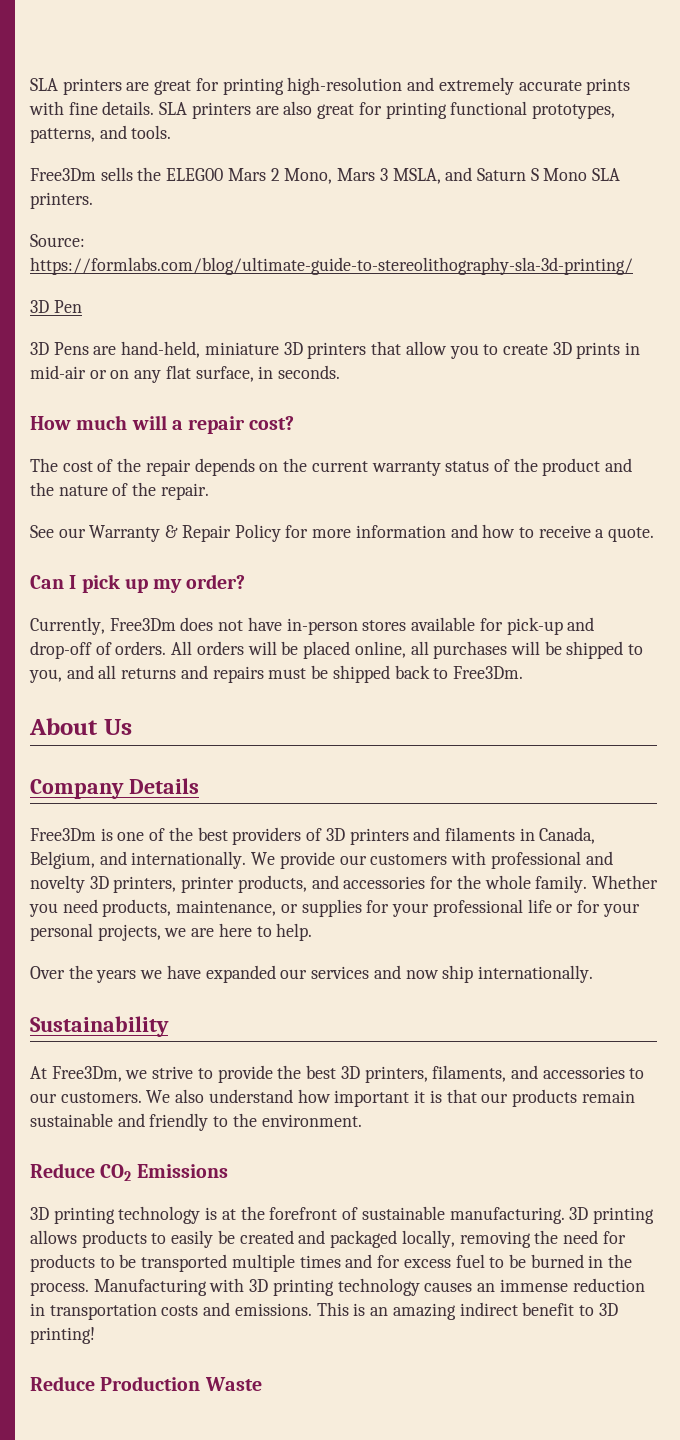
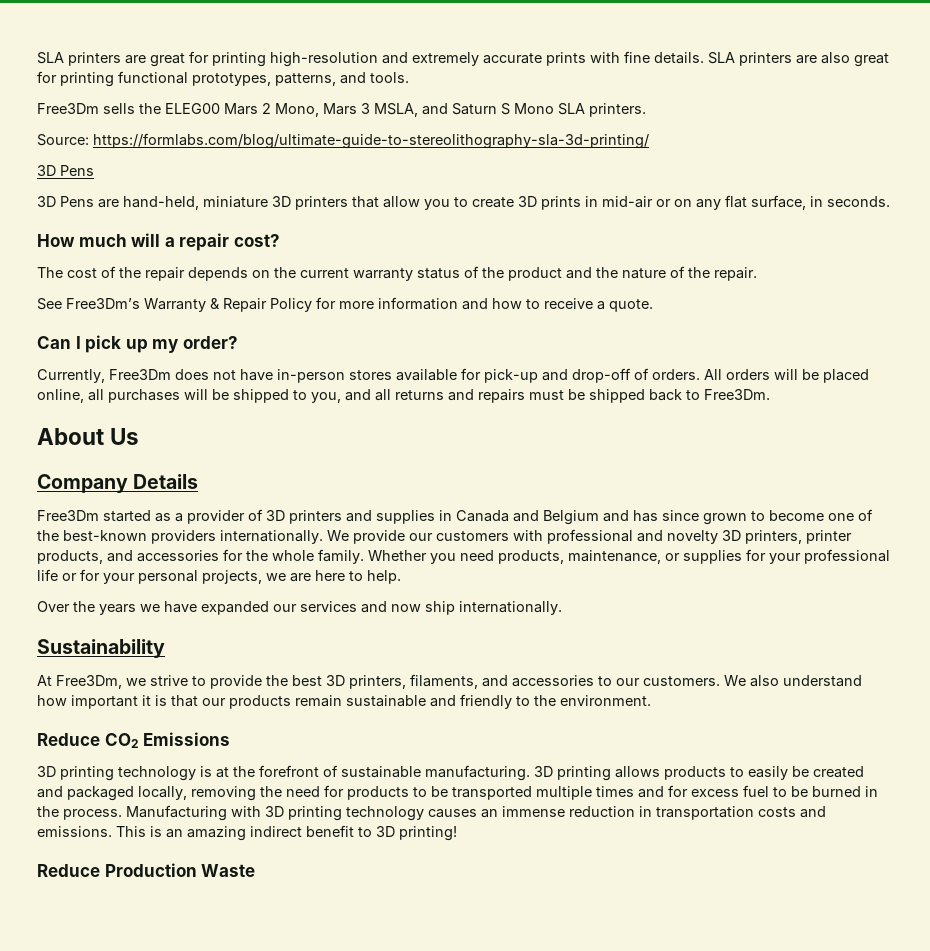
  Source: https://formlabs.com/blog/ultimate-guide-to-stereolithography-sla-3d-printing/
- 3D Pen
+ 3D Pens
- See our Warranty & Repair Policy for more information and how to receive a quote.
+ See Free3Dm’s Warranty & Repair Policy for more information and how to receive a quote.
- Free3Dm is one of the best providers of 3D printers and filaments in Canada, Belgium, and internationally.
+ Free3Dm started as a provider of 3D printers and supplies in Canada and Belgium and has since grown to become one of the best-known providers internationally.

